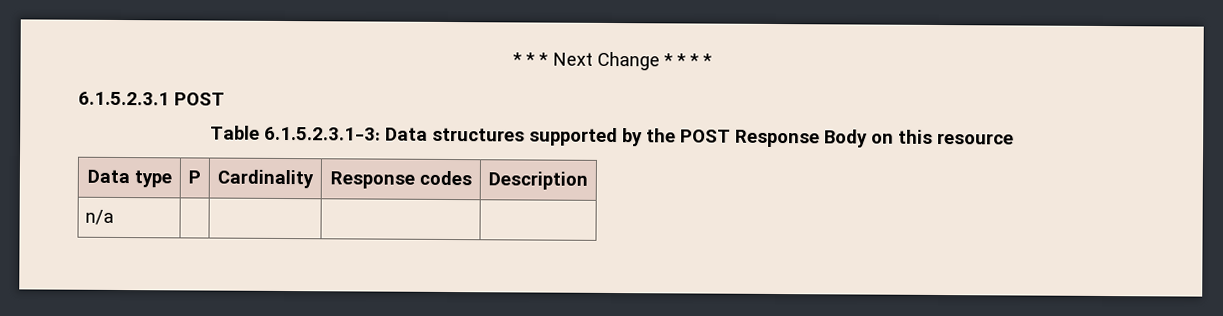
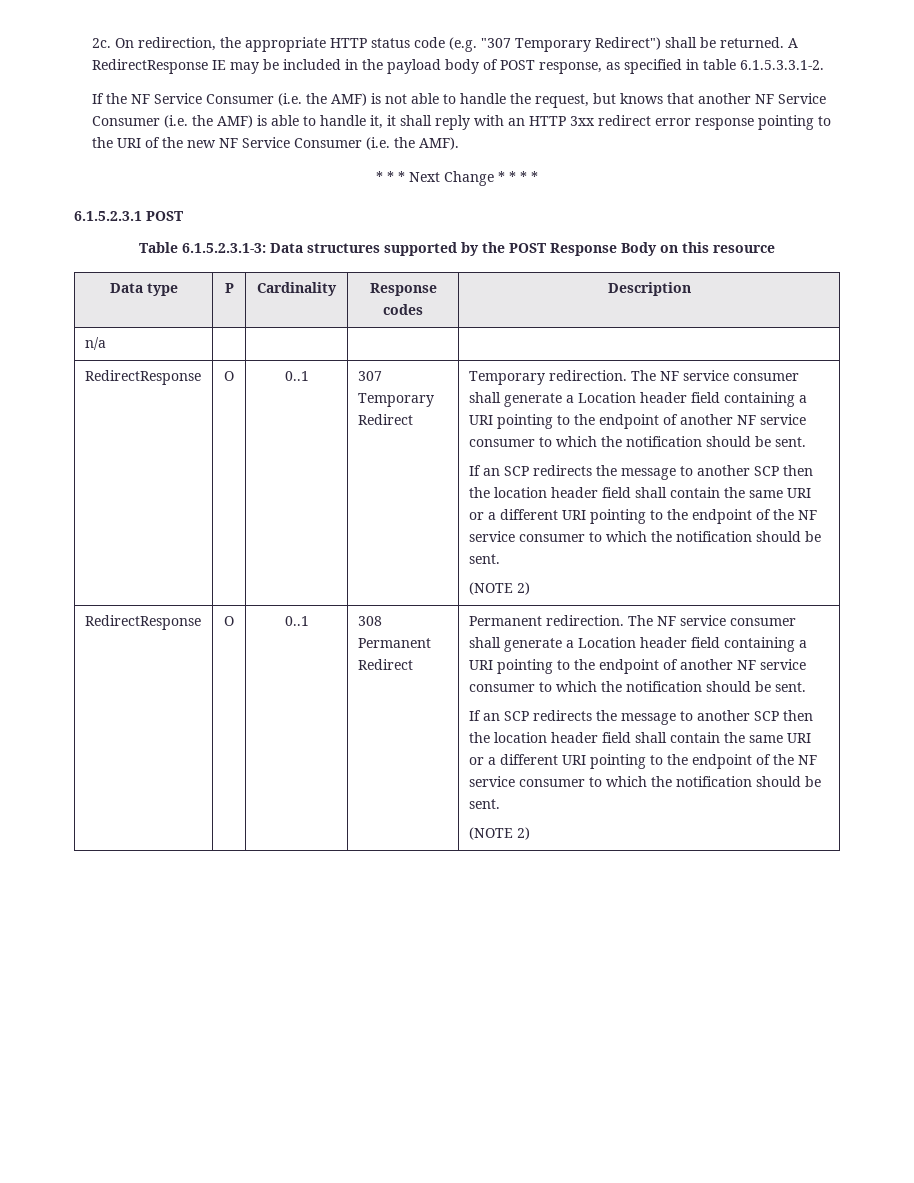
+ 2c. On redirection, the appropriate HTTP status code (e.g. "307 Temporary Redirect") shall be returned. A RedirectResponse IE may be included in the payload body of POST response, as specified in table 6.1.5.3.3.1-2.
+ If the NF Service Consumer (i.e. the AMF) is not able to handle the request, but knows that another NF Service Consumer (i.e. the AMF) is able to handle it, it shall reply with an HTTP 3xx redirect error response pointing to the URI of the new NF Service Consumer (i.e. the AMF).
+ RedirectResponse | O | 0..1 | 307 Temporary Redirect | Temporary redirection. The NF service consumer shall generate a Location header field containing a URI pointing to the endpoint of another NF service consumer to which the notification should be sent.
+ If an SCP redirects the message to another SCP then the location header field shall contain the same URI or a different URI pointing to the endpoint of the NF service consumer to which the notification should be sent.
+ (NOTE 2)
+ RedirectResponse | O | 0..1 | 308 Permanent Redirect | Permanent redirection. The NF service consumer shall generate a Location header field containing a URI pointing to the endpoint of another NF service consumer to which the notification should be sent.
+ If an SCP redirects the message to another SCP then the location header field shall contain the same URI or a different URI pointing to the endpoint of the NF service consumer to which the notification should be sent.
+ (NOTE 2)

